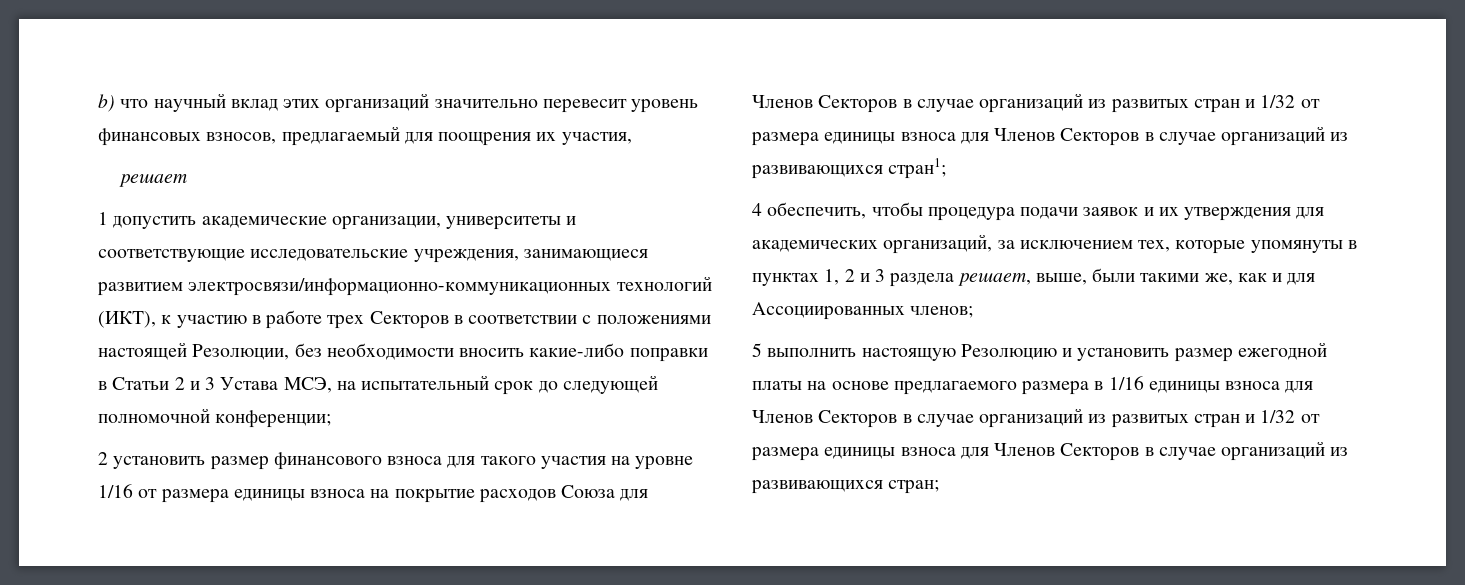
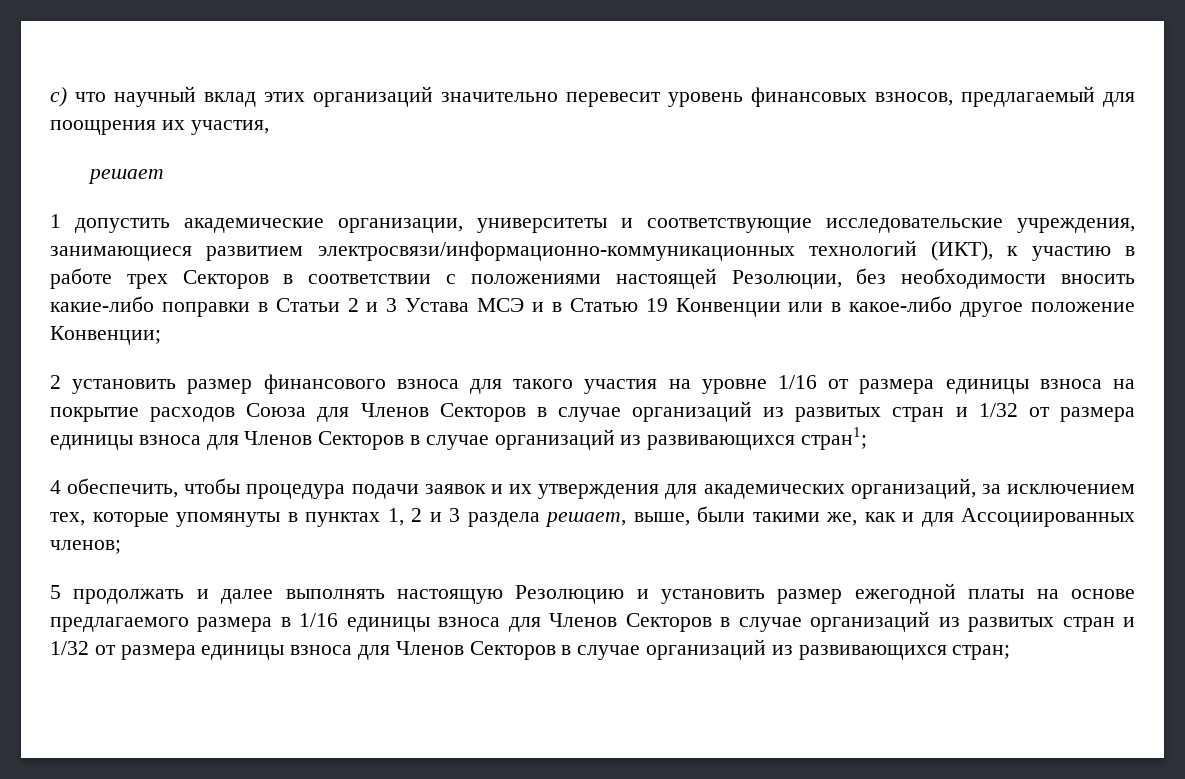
- b) что научный вклад этих организаций значительно перевесит уровень финансовых взносов, предлагаемый для поощрения их участия,
+ c) что научный вклад этих организаций значительно перевесит уровень финансовых взносов, предлагаемый для поощрения их участия,
- 1 допустить академические организации, университеты и соответствующие исследовательские учреждения, занимающиеся развитием электросвязи/информационно-коммуникационных технологий (ИКТ), к участию в работе трех Секторов в соответствии с положениями настоящей Резолюции, без необходимости вносить какие-либо поправки в Статьи 2 и 3 Устава МСЭ, на испытательный срок до следующей полномочной конференции;
+ 1 допустить академические организации, университеты и соответствующие исследовательские учреждения, занимающиеся развитием электросвязи/информационно-коммуникационных технологий (ИКТ), к участию в работе трех Секторов в соответствии с положениями настоящей Резолюции, без необходимости вносить какие-либо поправки в Статьи 2 и 3 Устава МСЭ и в Статью 19 Конвенции или в какое-либо другое положение Конвенции;
- 5 выполнить настоящую Резолюцию и установить размер ежегодной платы на основе предлагаемого размера в 1/16 единицы взноса для Членов Секторов в случае организаций из развитых стран и 1/32 от размера единицы взноса для Членов Секторов в случае организаций из развивающихся стран;
+ 5 продолжать и далее выполнять настоящую Резолюцию и установить размер ежегодной платы на основе предлагаемого размера в 1/16 единицы взноса для Членов Секторов в случае организаций из развитых стран и 1/32 от размера единицы взноса для Членов Секторов в случае организаций из развивающихся стран;

